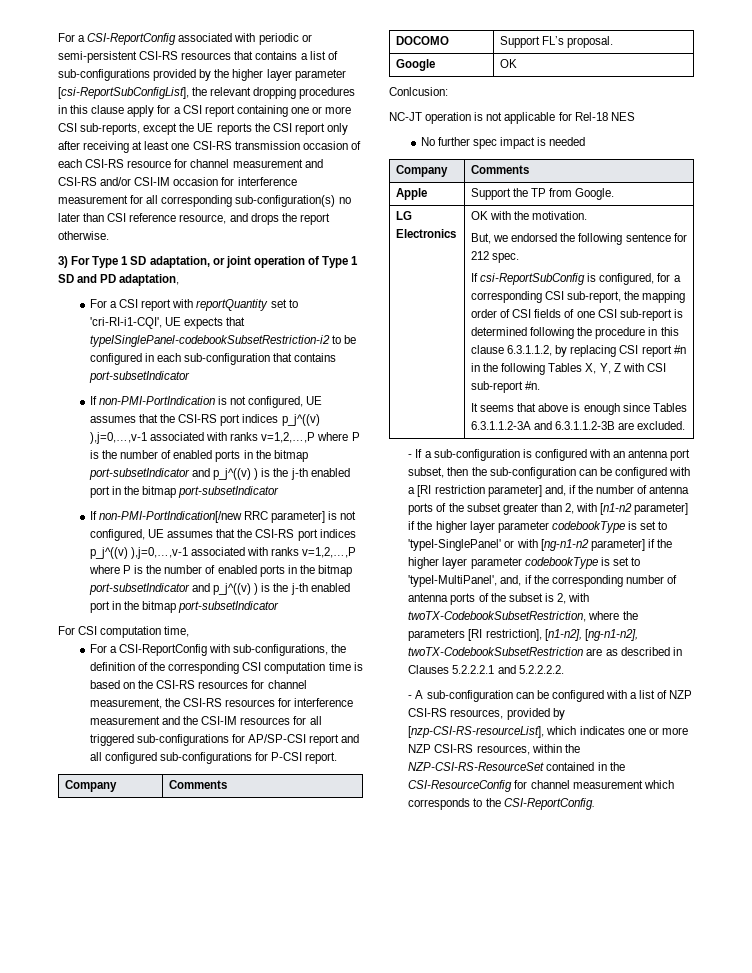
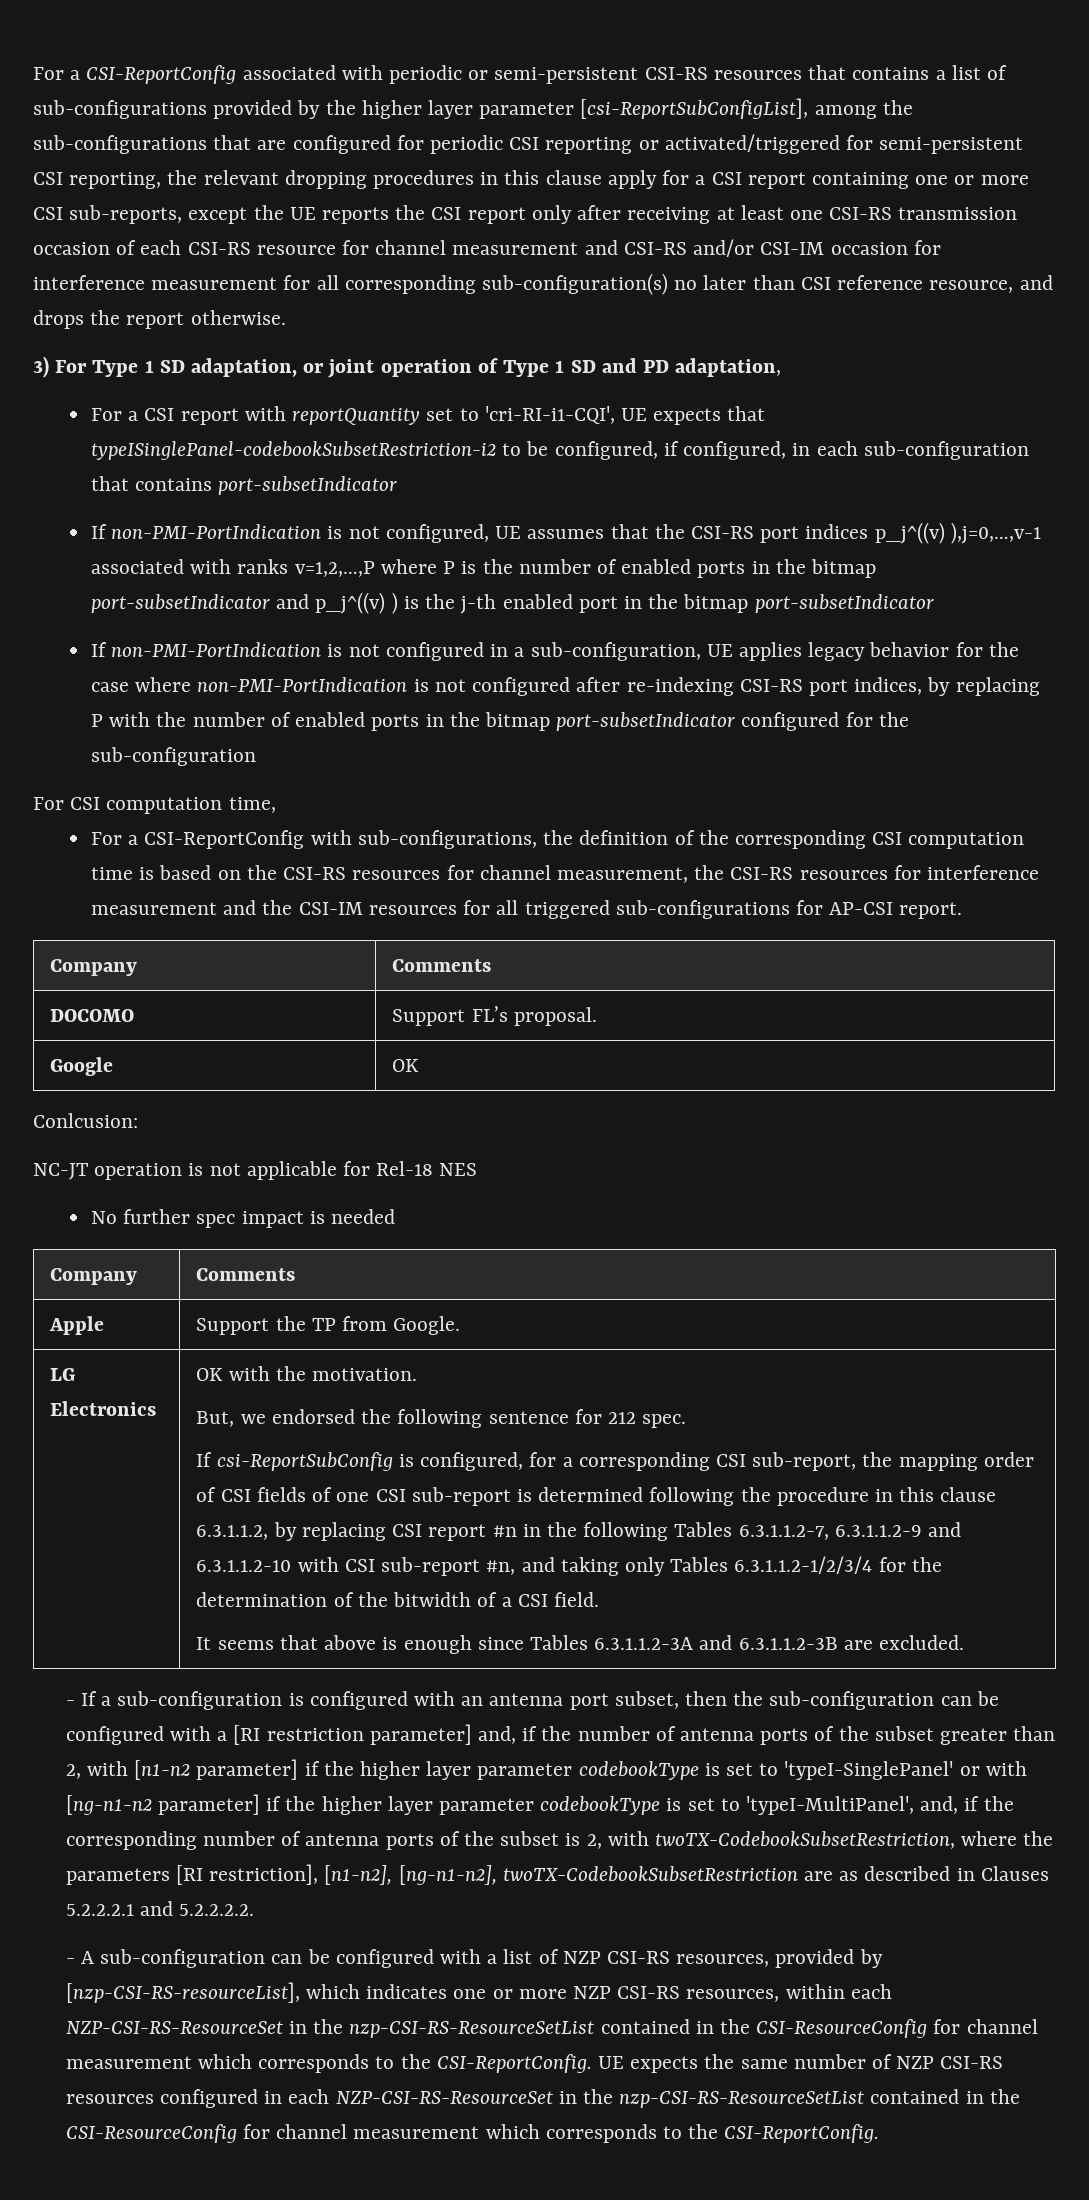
- For a CSI-ReportConfig associated with periodic or semi-persistent CSI-RS resources that contains a list of sub-configurations provided by the higher layer parameter [csi-ReportSubConfigList], the relevant dropping procedures in this clause apply for a CSI report containing one or more CSI sub-reports, except the UE reports the CSI report only after receiving at least one CSI-RS transmission occasion of each CSI-RS resource for channel measurement and CSI-RS and/or CSI-IM occasion for interference measurement for all corresponding sub-configuration(s) no later than CSI reference resource, and drops the report otherwise.
+ For a CSI-ReportConfig associated with periodic or semi-persistent CSI-RS resources that contains a list of sub-configurations provided by the higher layer parameter [csi-ReportSubConfigList], among the sub-configurations that are configured for periodic CSI reporting or activated/triggered for semi-persistent CSI reporting, the relevant dropping procedures in this clause apply for a CSI report containing one or more CSI sub-reports, except the UE reports the CSI report only after receiving at least one CSI-RS transmission occasion of each CSI-RS resource for channel measurement and CSI-RS and/or CSI-IM occasion for interference measurement for all corresponding sub-configuration(s) no later than CSI reference resource, and drops the report otherwise.
- For a CSI report with reportQuantity set to 'cri-RI-i1-CQI', UE expects that typeISinglePanel-codebookSubsetRestriction-i2 to be configured in each sub-configuration that contains port-subsetIndicator
+ For a CSI report with reportQuantity set to 'cri-RI-i1-CQI', UE expects that typeISinglePanel-codebookSubsetRestriction-i2 to be configured, if configured, in each sub-configuration that contains port-subsetIndicator
- If non-PMI-PortIndication[/new RRC parameter] is not configured, UE assumes that the CSI-RS port indices p_j^((v) ),j=0,…,v-1 associated with ranks v=1,2,…,P where P is the number of enabled ports in the bitmap port-subsetIndicator and p_j^((v) ) is the j-th enabled port in the bitmap port-subsetIndicator
+ If non-PMI-PortIndication is not configured in a sub-configuration, UE applies legacy behavior for the case where non-PMI-PortIndication is not configured after re-indexing CSI-RS port indices, by replacing P with the number of enabled ports in the bitmap port-subsetIndicator configured for the sub-configuration
- For a CSI-ReportConfig with sub-configurations, the definition of the corresponding CSI computation time is based on the CSI-RS resources for channel measurement, the CSI-RS resources for interference measurement and the CSI-IM resources for all triggered sub-configurations for AP/SP-CSI report and all configured sub-configurations for P-CSI report.
+ For a CSI-ReportConfig with sub-configurations, the definition of the corresponding CSI computation time is based on the CSI-RS resources for channel measurement, the CSI-RS resources for interference measurement and the CSI-IM resources for all triggered sub-configurations for AP-CSI report.
- If csi-ReportSubConfig is configured, for a corresponding CSI sub-report, the mapping order of CSI fields of one CSI sub-report is determined following the procedure in this clause 6.3.1.1.2, by replacing CSI report #n in the following Tables X, Y, Z with CSI sub-report #n.
+ If csi-ReportSubConfig is configured, for a corresponding CSI sub-report, the mapping order of CSI fields of one CSI sub-report is determined following the procedure in this clause 6.3.1.1.2, by replacing CSI report #n in the following Tables 6.3.1.1.2-7, 6.3.1.1.2-9 and 6.3.1.1.2-10 with CSI sub-report #n, and taking only Tables 6.3.1.1.2-1/2/3/4 for the determination of the bitwidth of a CSI field.
- - A sub-configuration can be configured with a list of NZP CSI-RS resources, provided by [nzp-CSI-RS-resourceList], which indicates one or more NZP CSI-RS resources, within the NZP-CSI-RS-ResourceSet contained in the CSI-ResourceConfig for channel measurement which corresponds to the CSI-ReportConfig.
+ - A sub-configuration can be configured with a list of NZP CSI-RS resources, provided by [nzp-CSI-RS-resourceList], which indicates one or more NZP CSI-RS resources, within each NZP-CSI-RS-ResourceSet in the nzp-CSI-RS-ResourceSetList contained in the CSI-ResourceConfig for channel measurement which corresponds to the CSI-ReportConfig.
+ UE expects the same number of NZP CSI-RS resources configured in each NZP-CSI-RS-ResourceSet in the nzp-CSI-RS-ResourceSetList contained in the CSI-ResourceConfig for channel measurement which corresponds to the CSI-ReportConfig.

